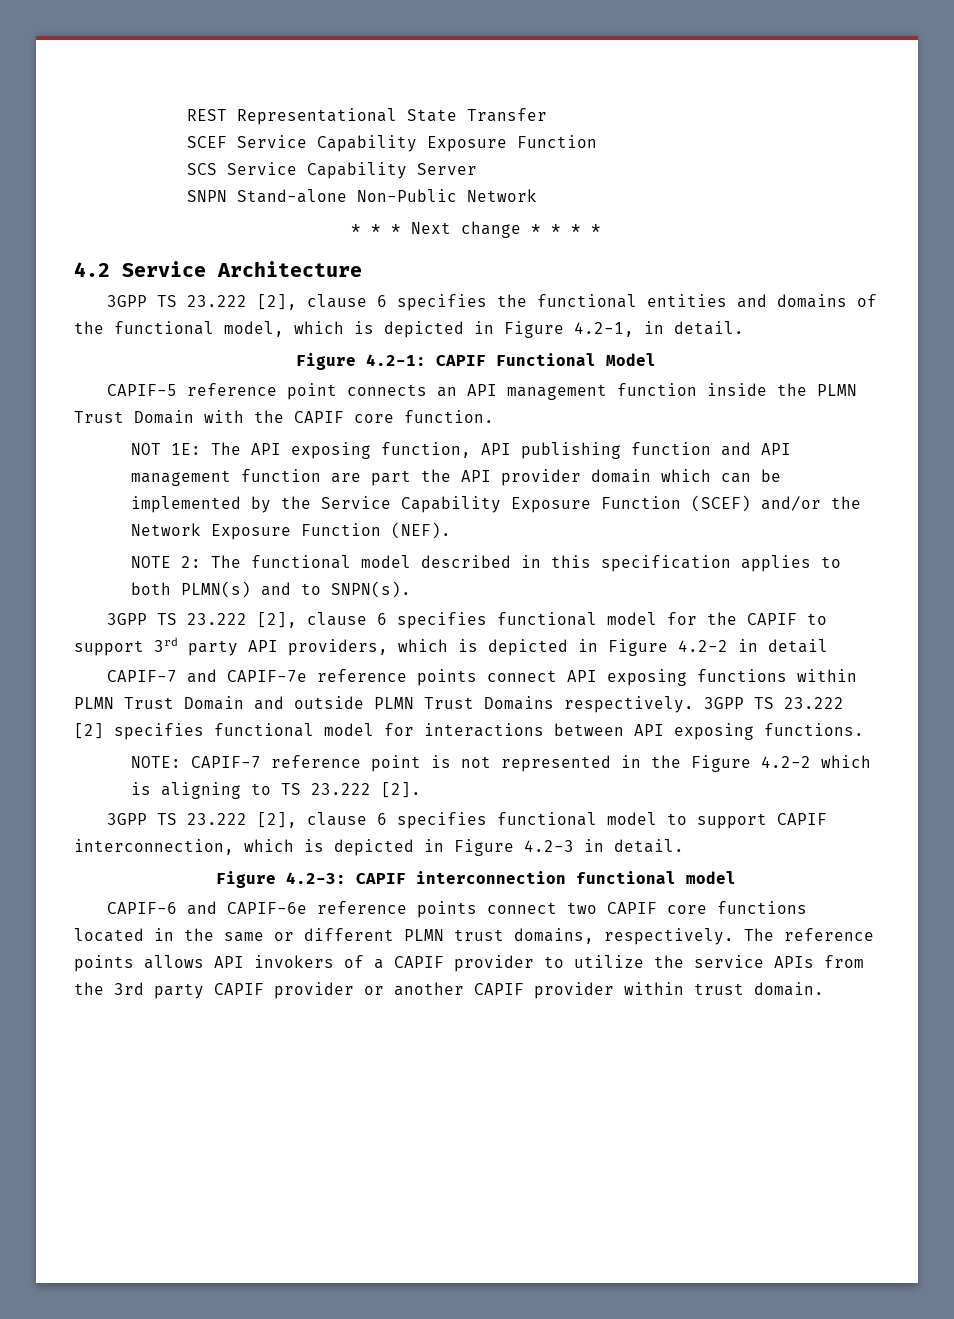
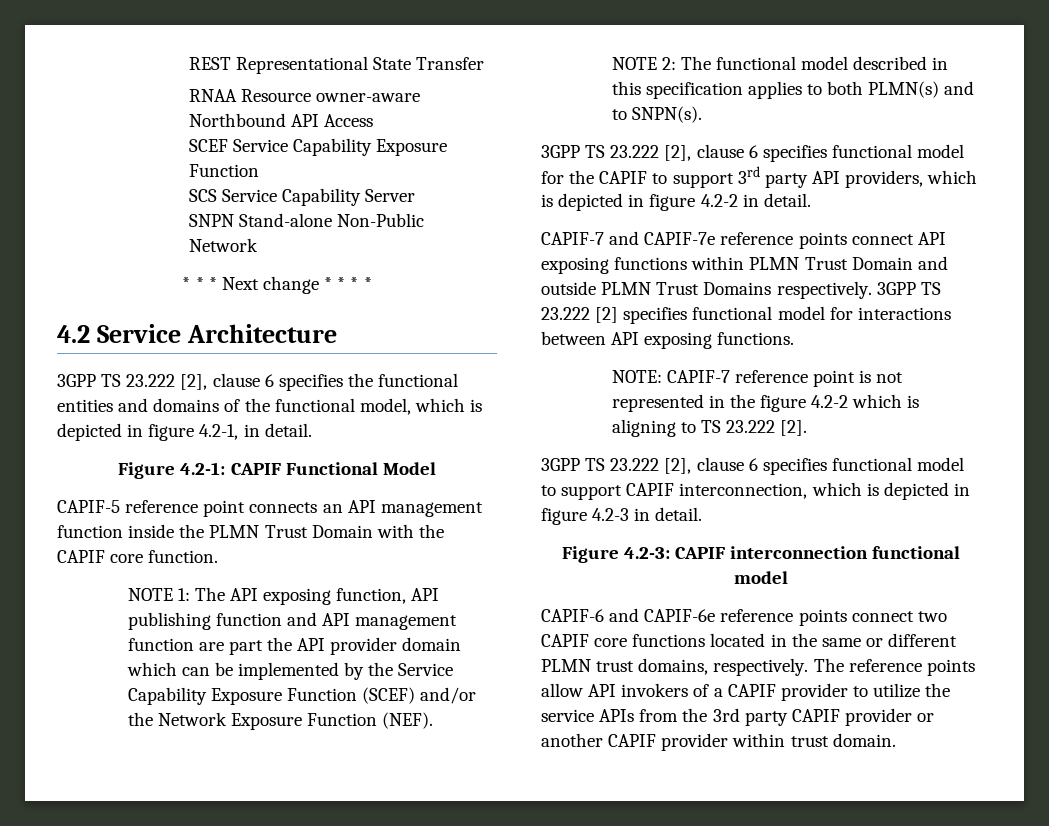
+ RNAA Resource owner-aware Northbound API Access
- 3GPP TS 23.222 [2], clause 6 specifies the functional entities and domains of the functional model, which is depicted in Figure 4.2-1, in detail.
+ 3GPP TS 23.222 [2], clause 6 specifies the functional entities and domains of the functional model, which is depicted in figure 4.2-1, in detail.
- NOT 1E: The API exposing function, API publishing function and API management function are part the API provider domain which can be implemented by the Service Capability Exposure Function (SCEF) and/or the Network Exposure Function (NEF).
+ NOTE 1: The API exposing function, API publishing function and API management function are part the API provider domain which can be implemented by the Service Capability Exposure Function (SCEF) and/or the Network Exposure Function (NEF).
- 3GPP TS 23.222 [2], clause 6 specifies functional model for the CAPIF to support 3rd party API providers, which is depicted in Figure 4.2-2 in detail
+ 3GPP TS 23.222 [2], clause 6 specifies functional model for the CAPIF to support 3rd party API providers, which is depicted in figure 4.2-2 in detail.
- NOTE: CAPIF-7 reference point is not represented in the Figure 4.2-2 which is aligning to TS 23.222 [2].
+ NOTE: CAPIF-7 reference point is not represented in the figure 4.2-2 which is aligning to TS 23.222 [2].
- 3GPP TS 23.222 [2], clause 6 specifies functional model to support CAPIF interconnection, which is depicted in Figure 4.2-3 in detail.
+ 3GPP TS 23.222 [2], clause 6 specifies functional model to support CAPIF interconnection, which is depicted in figure 4.2-3 in detail.
- The reference points allows API invokers of a CAPIF provider to utilize the service APIs from the 3rd party CAPIF provider or another CAPIF provider within trust domain.
+ The reference points allow API invokers of a CAPIF provider to utilize the service APIs from the 3rd party CAPIF provider or another CAPIF provider within trust domain.

